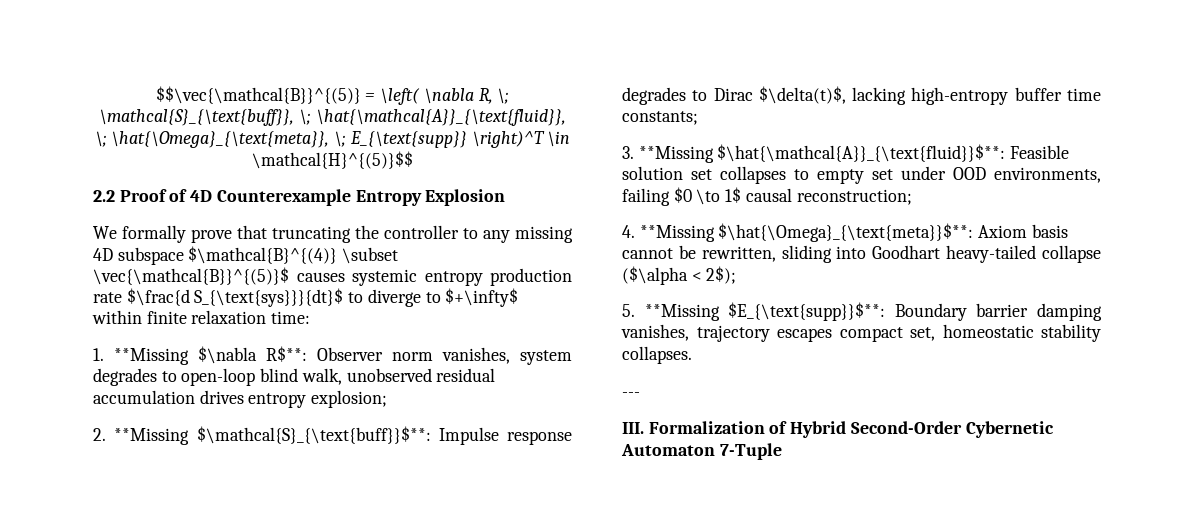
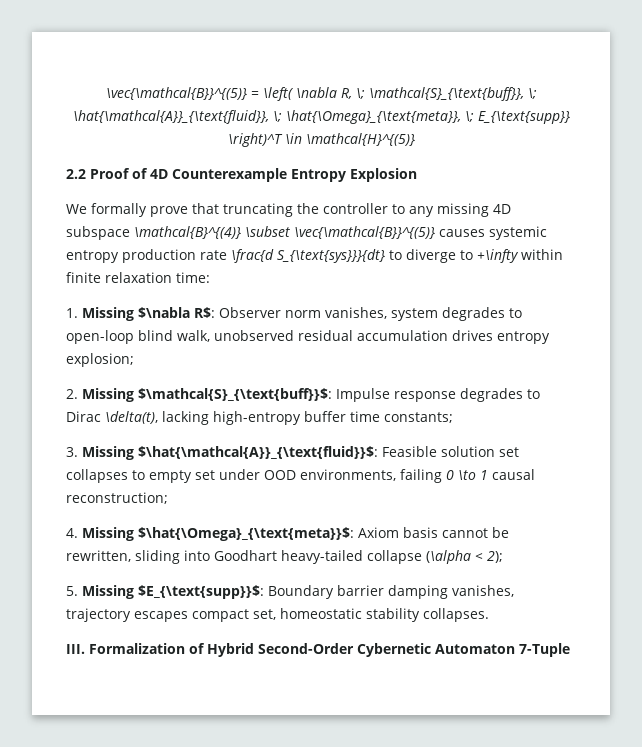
- $$\vec{\mathcal{B}}^{(5)} = \left( \nabla R, \; \mathcal{S}_{\text{buff}}, \; \hat{\mathcal{A}}_{\text{fluid}}, \; \hat{\Omega}_{\text{meta}}, \; E_{\text{supp}} \right)^T \in \mathcal{H}^{(5)}$$
+ \vec{\mathcal{B}}^{(5)} = \left( \nabla R, \; \mathcal{S}_{\text{buff}}, \; \hat{\mathcal{A}}_{\text{fluid}}, \; \hat{\Omega}_{\text{meta}}, \; E_{\text{supp}} \right)^T \in \mathcal{H}^{(5)}
- We formally prove that truncating the controller to any missing 4D subspace $\mathcal{B}^{(4)} \subset \vec{\mathcal{B}}^{(5)}$ causes systemic entropy production rate $\frac{d S_{\text{sys}}}{dt}$ to diverge to $+\infty$ within finite relaxation time:
+ We formally prove that truncating the controller to any missing 4D subspace \mathcal{B}^{(4)} \subset \vec{\mathcal{B}}^{(5)} causes systemic entropy production rate \frac{d S_{\text{sys}}}{dt} to diverge to +\infty within finite relaxation time:
- 1. **Missing $\nabla R$**: Observer norm vanishes, system degrades to open-loop blind walk, unobserved residual accumulation drives entropy explosion;
+ 1. Missing $\nabla R$: Observer norm vanishes, system degrades to open-loop blind walk, unobserved residual accumulation drives entropy explosion;
- 2. **Missing $\mathcal{S}_{\text{buff}}$**: Impulse response degrades to Dirac $\delta(t)$, lacking high-entropy buffer time constants;
+ 2. Missing $\mathcal{S}_{\text{buff}}$: Impulse response degrades to Dirac \delta(t), lacking high-entropy buffer time constants;
- 3. **Missing $\hat{\mathcal{A}}_{\text{fluid}}$**: Feasible solution set collapses to empty set under OOD environments, failing $0 \to 1$ causal reconstruction;
+ 3. Missing $\hat{\mathcal{A}}_{\text{fluid}}$: Feasible solution set collapses to empty set under OOD environments, failing 0 \to 1 causal reconstruction;
- 4. **Missing $\hat{\Omega}_{\text{meta}}$**: Axiom basis cannot be rewritten, sliding into Goodhart heavy-tailed collapse ($\alpha < 2$);
+ 4. Missing $\hat{\Omega}_{\text{meta}}$: Axiom basis cannot be rewritten, sliding into Goodhart heavy-tailed collapse (\alpha < 2);
- 5. **Missing $E_{\text{supp}}$**: Boundary barrier damping vanishes, trajectory escapes compact set, homeostatic stability collapses.
+ 5. Missing $E_{\text{supp}}$: Boundary barrier damping vanishes, trajectory escapes compact set, homeostatic stability collapses.
- ---

